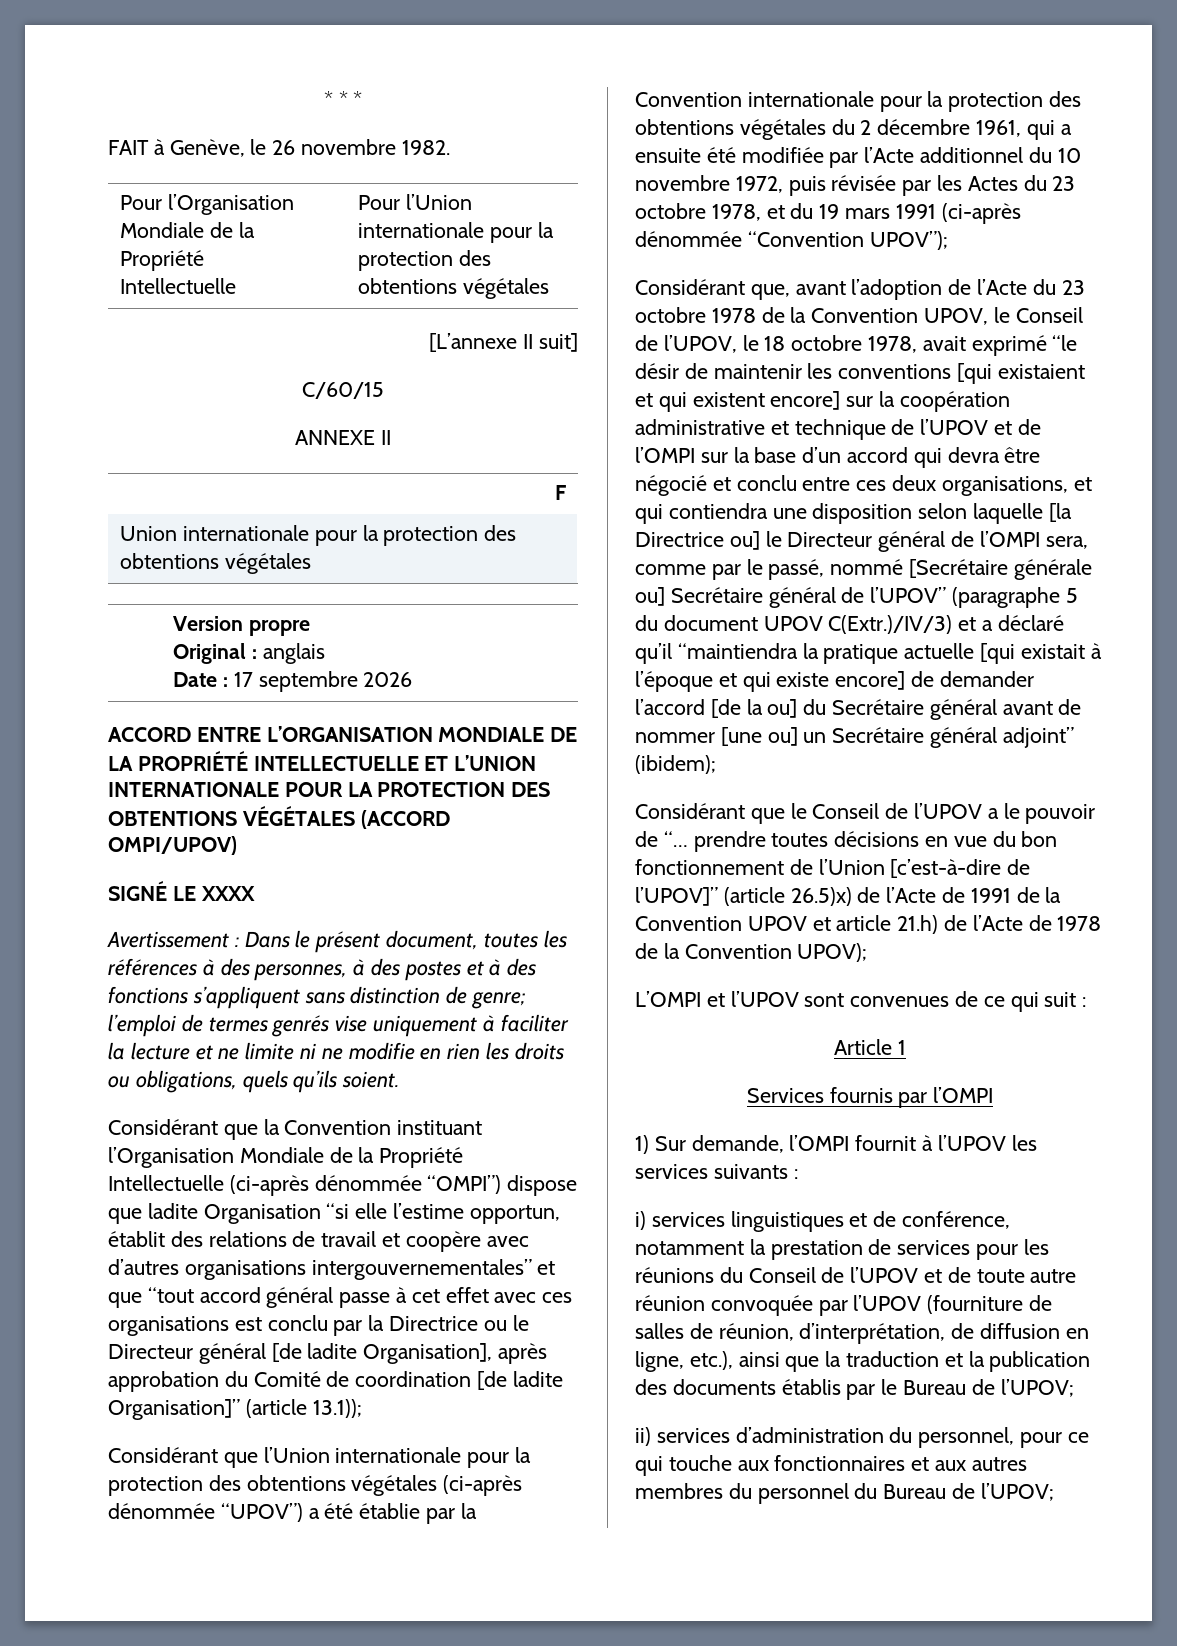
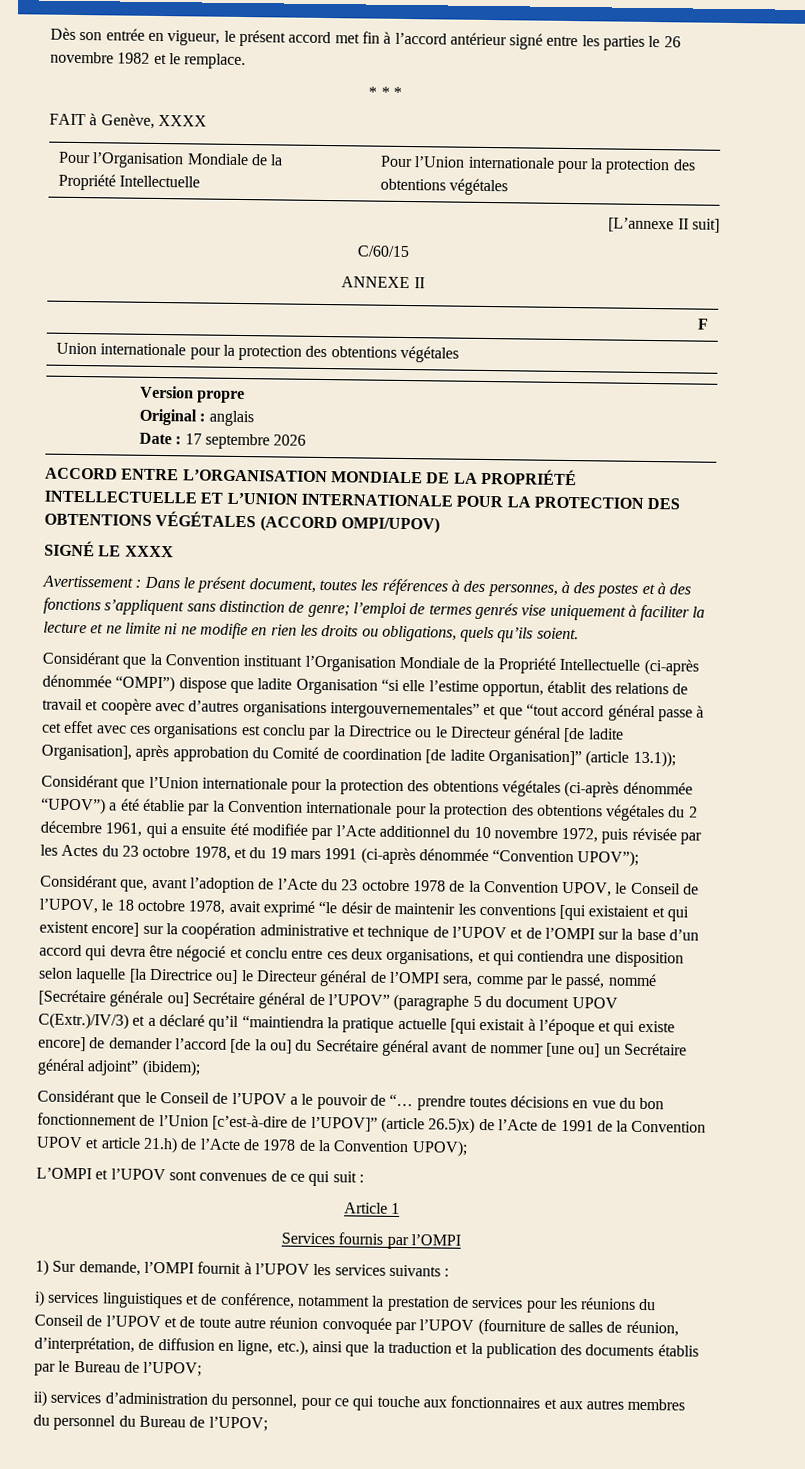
+ Dès son entrée en vigueur, le présent accord met fin à l’accord antérieur signé entre les parties le 26 novembre 1982 et le remplace.
- FAIT à Genève, le 26 novembre 1982.
+ FAIT à Genève, XXXX

